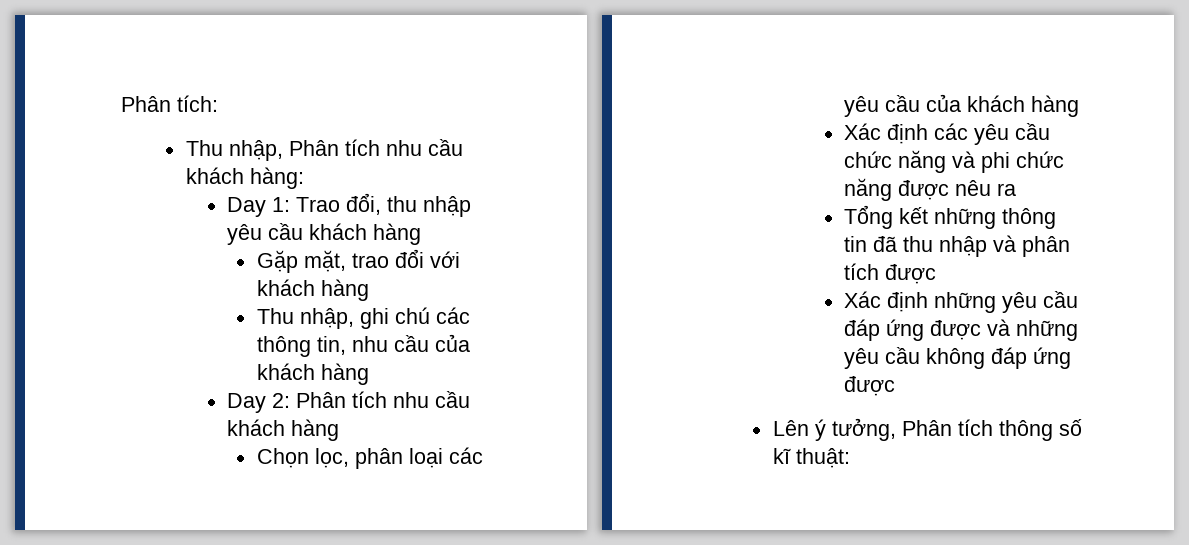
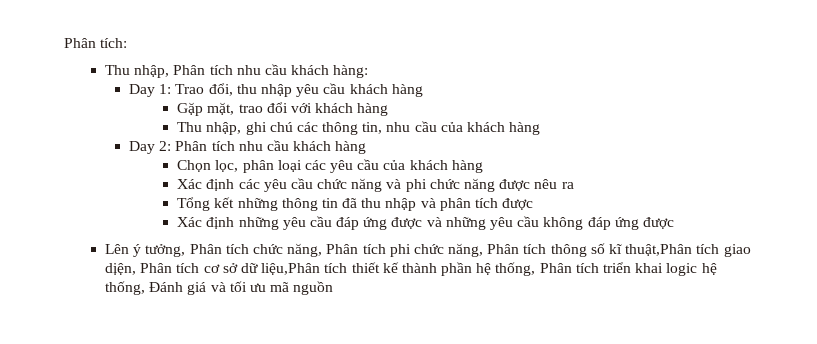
- Lên ý tưởng, Phân tích thông số kĩ thuật:
+ Lên ý tưởng, Phân tích chức năng, Phân tích phi chức năng, Phân tích thông số kĩ thuật,Phân tích giao dịện, Phân tích cơ sở dữ liệu,Phân tích thiết kế thành phần hệ thống, Phân tích triển khai logic hệ thống, Đánh giá và tối ưu mã nguồn

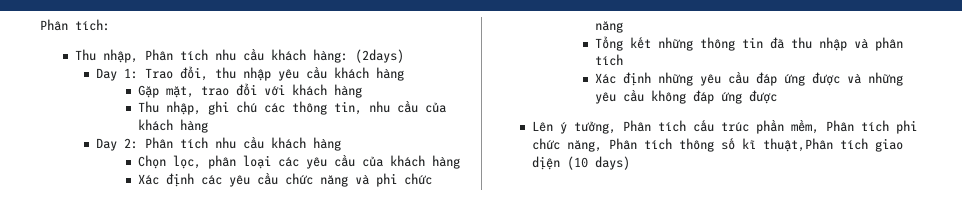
- Thu nhập, Phân tích nhu cầu khách hàng:
+ Thu nhập, Phân tích nhu cầu khách hàng: (2days)
- Xác định các yêu cầu chức năng và phi chức năng được nêu ra
+ Xác định các yêu cầu chức năng và phi chức năng
- Tổng kết những thông tin đã thu nhập và phân tích được
+ Tổng kết những thông tin đã thu nhập và phân tích
- Lên ý tưởng, Phân tích chức năng, Phân tích phi chức năng, Phân tích thông số kĩ thuật,Phân tích giao dịện, Phân tích cơ sở dữ liệu,Phân tích thiết kế thành phần hệ thống, Phân tích triển khai logic hệ thống, Đánh giá và tối ưu mã nguồn
+ Lên ý tưởng, Phân tích cấu trúc phần mềm, Phân tích phi chức năng, Phân tích thông số kĩ thuật,Phân tích giao dịện (10 days)

